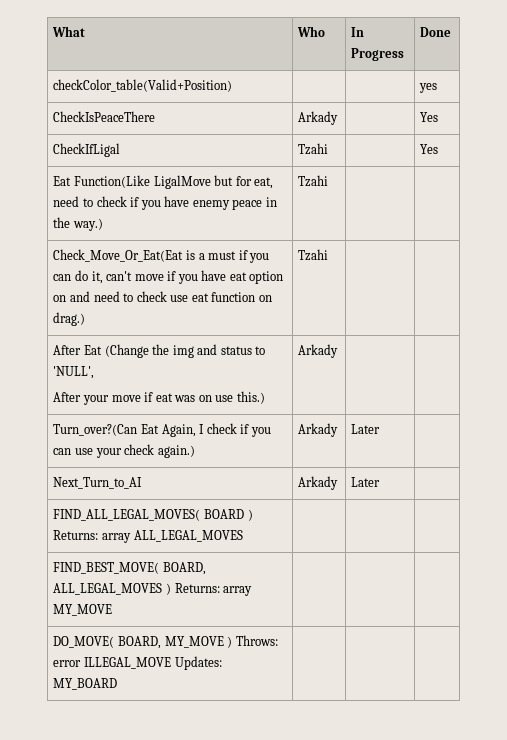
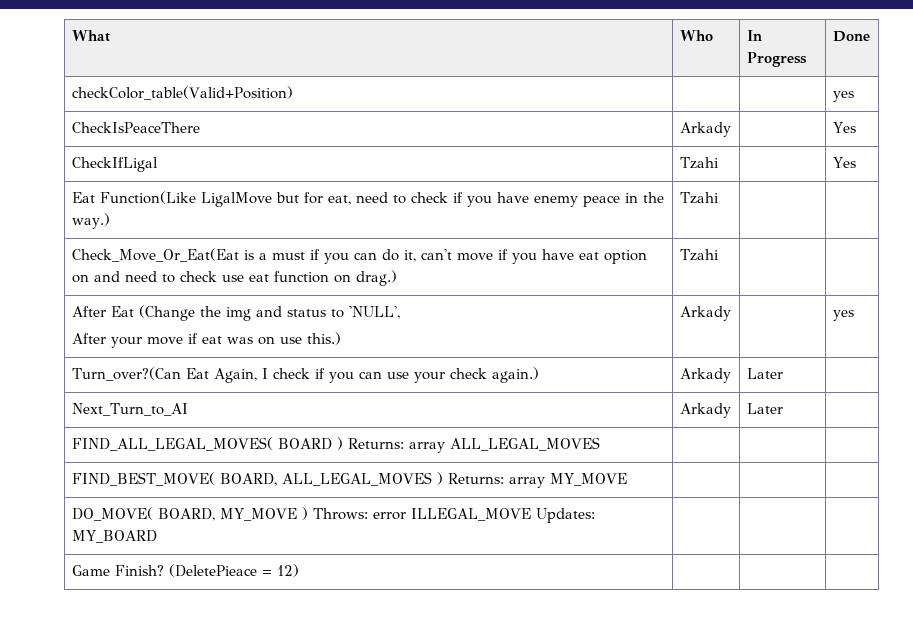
  After Eat (Change the img and status to 'NULL',
- After your move if eat was on use this.) | Arkady | |
+ After your move if eat was on use this.) | Arkady | | yes
+ Game Finish? (DeletePieace = 12) | | |

